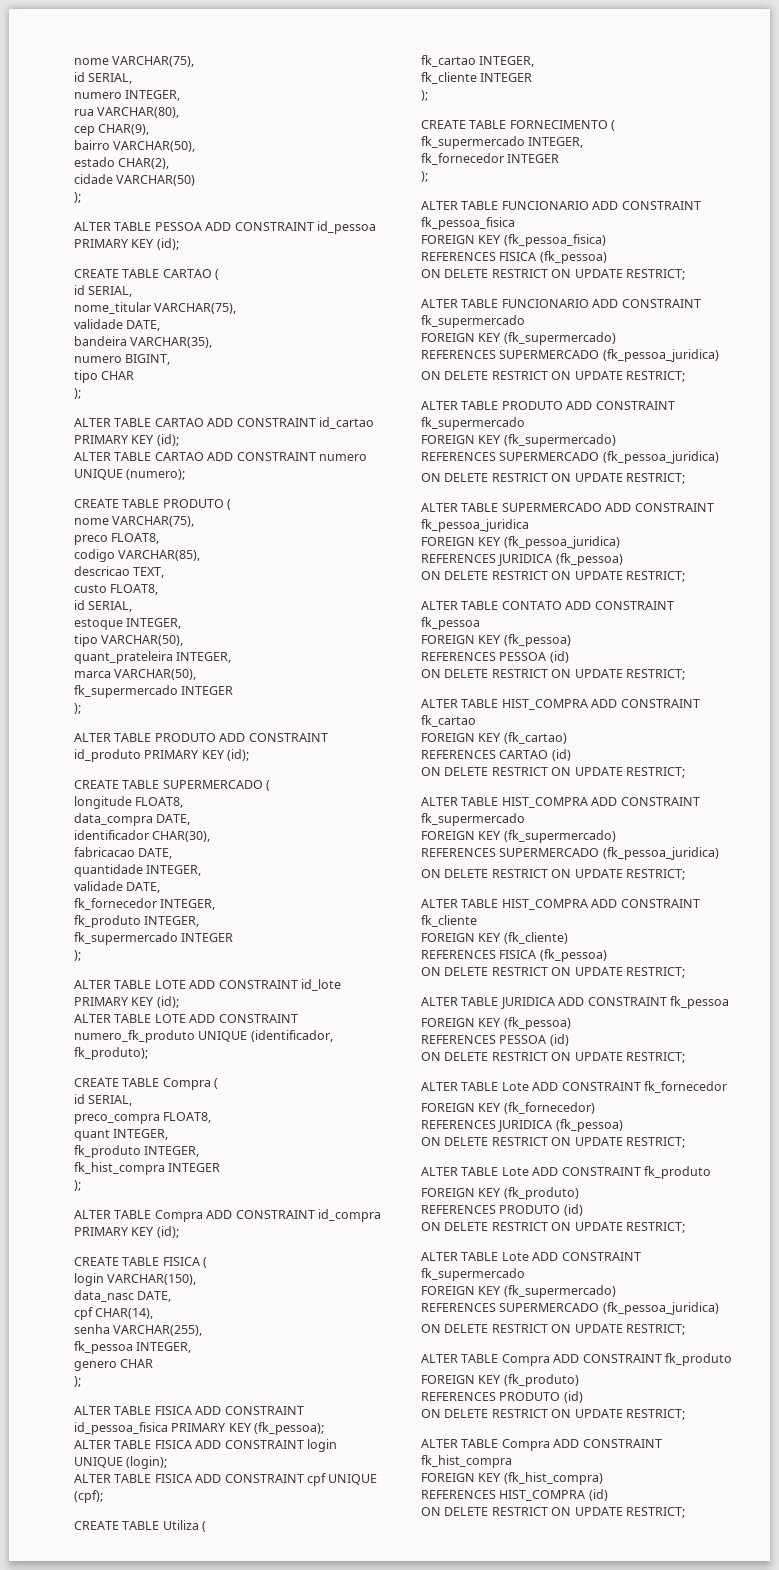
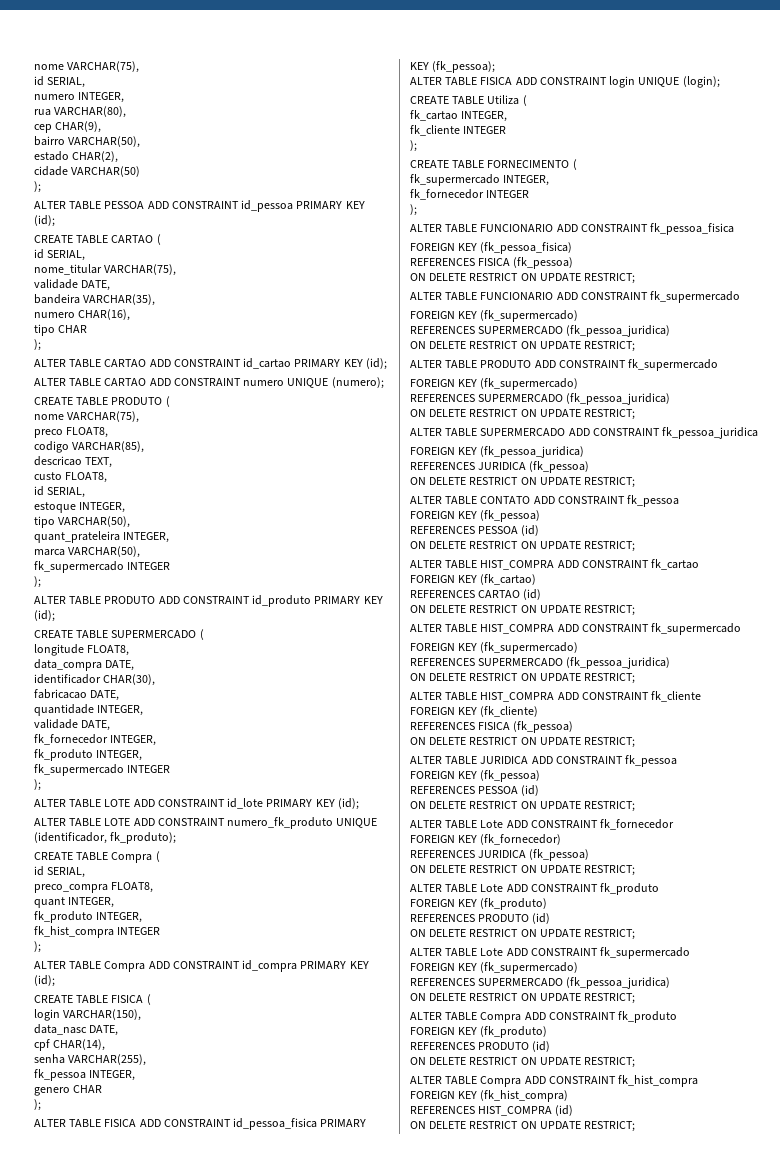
- numero BIGINT,
+ numero CHAR(16),
- ALTER TABLE FISICA ADD CONSTRAINT cpf UNIQUE (cpf);

